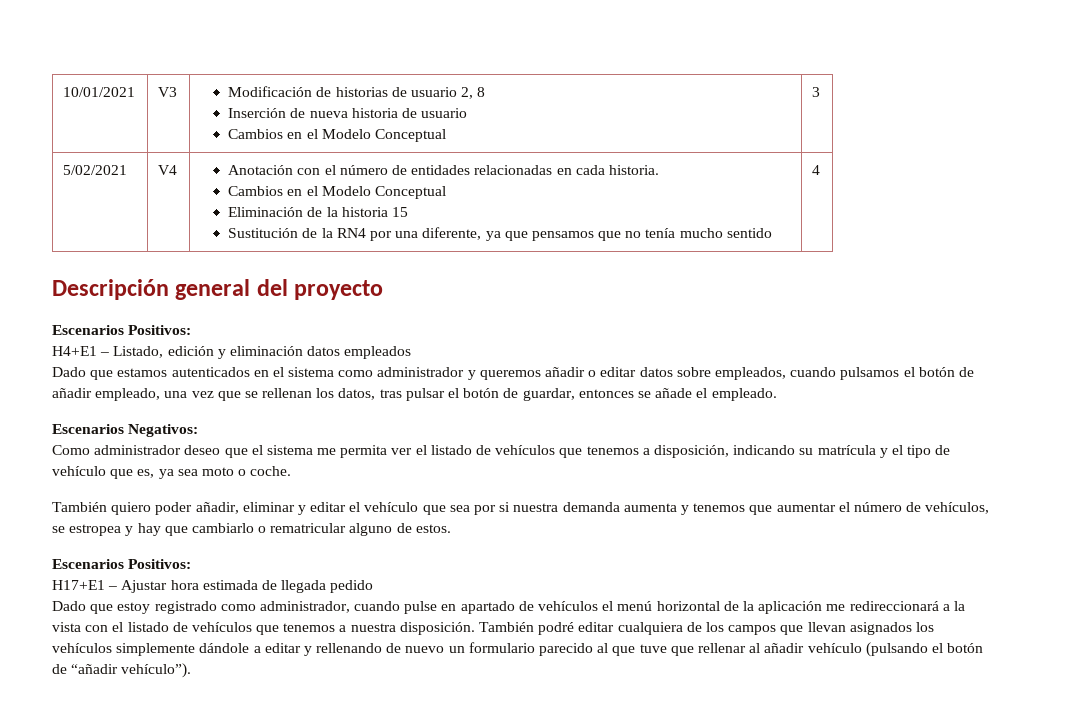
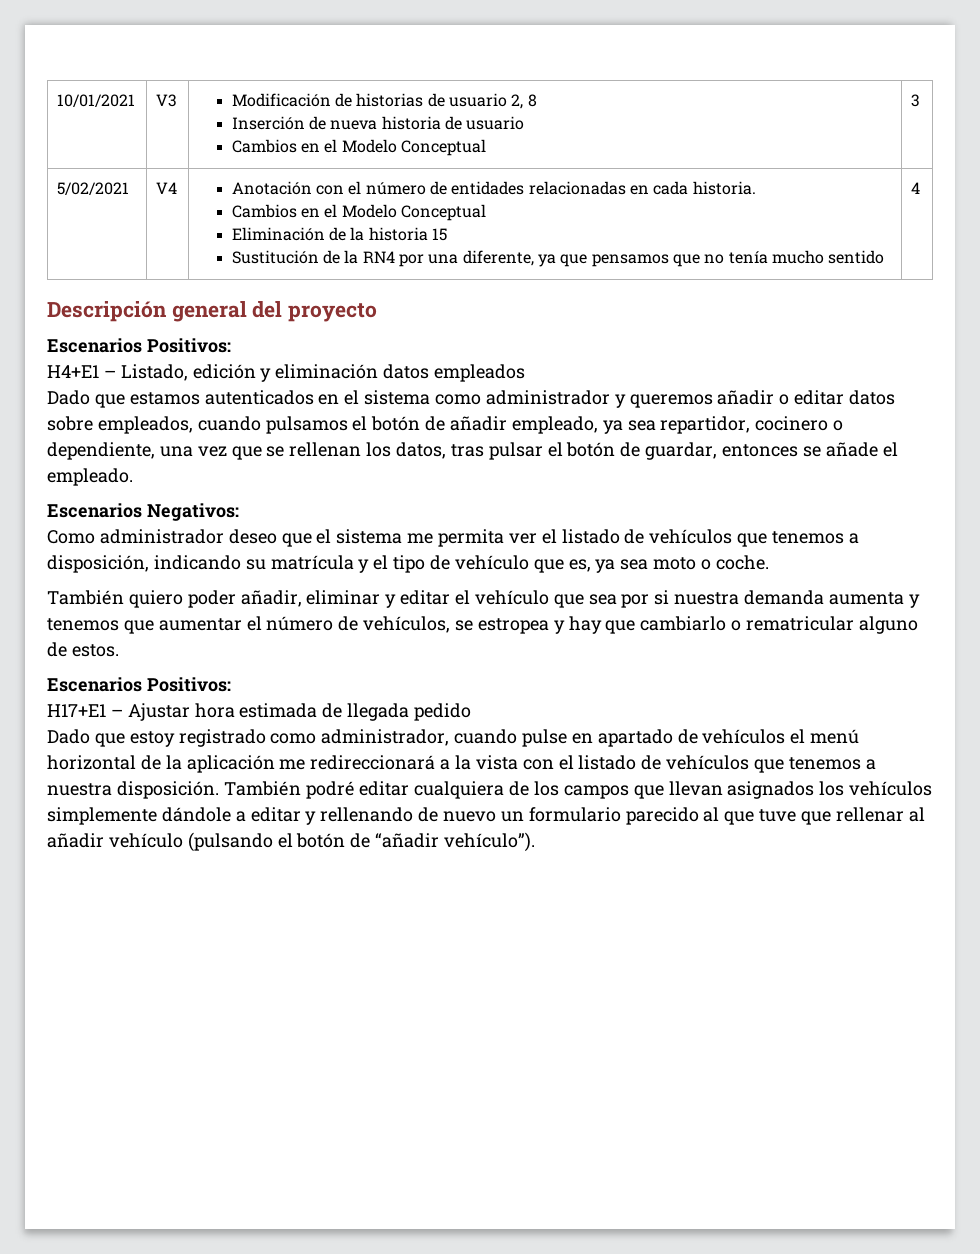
- Dado que estamos autenticados en el sistema como administrador y queremos añadir o editar datos sobre empleados, cuando pulsamos el botón de añadir empleado, una vez que se rellenan los datos, tras pulsar el botón de guardar, entonces se añade el empleado.
+ Dado que estamos autenticados en el sistema como administrador y queremos añadir o editar datos sobre empleados, cuando pulsamos el botón de añadir empleado, ya sea repartidor, cocinero o dependiente, una vez que se rellenan los datos, tras pulsar el botón de guardar, entonces se añade el empleado.

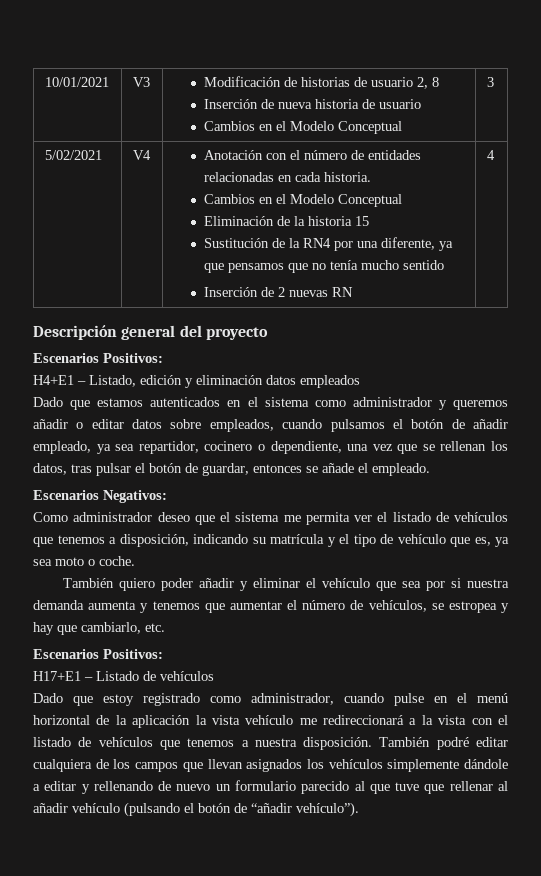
+ Inserción de 2 nuevas RN
- También quiero poder añadir, eliminar y editar el vehículo que sea por si nuestra demanda aumenta y tenemos que aumentar el número de vehículos, se estropea y hay que cambiarlo o rematricular alguno de estos.
+ También quiero poder añadir y eliminar el vehículo que sea por si nuestra demanda aumenta y tenemos que aumentar el número de vehículos, se estropea y hay que cambiarlo, etc.
  Escenarios Positivos:
- H17+E1 – Ajustar hora estimada de llegada pedido
+ H17+E1 – Listado de vehículos
- Dado que estoy registrado como administrador, cuando pulse en apartado de vehículos el menú horizontal de la aplicación me redireccionará a la vista con el listado de vehículos que tenemos a nuestra disposición.
+ Dado que estoy registrado como administrador, cuando pulse en el menú horizontal de la aplicación la vista vehículo me redireccionará a la vista con el listado de vehículos que tenemos a nuestra disposición.

